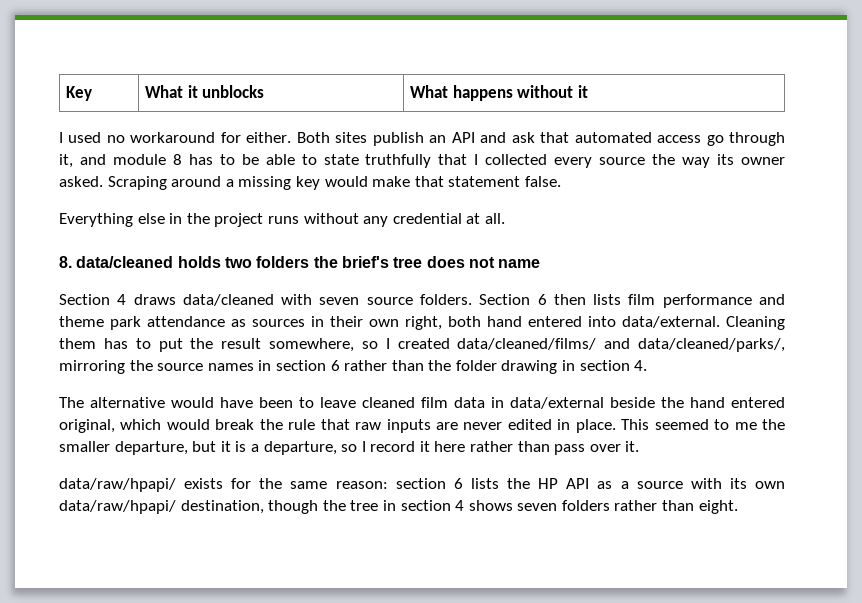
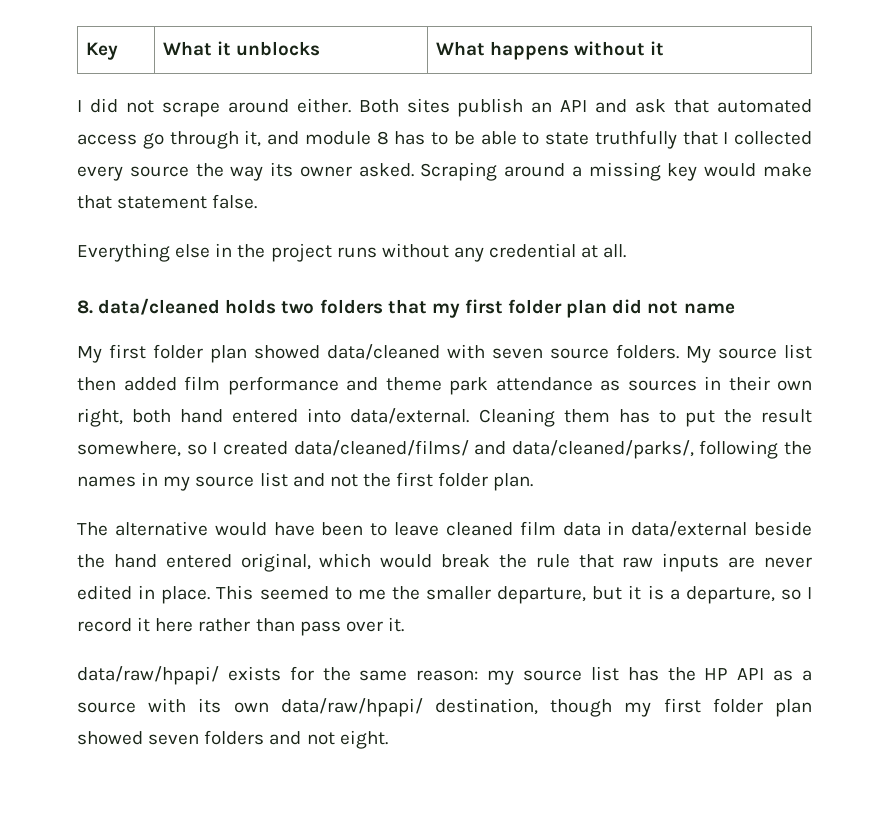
- I used no workaround for either.
+ I did not scrape around either.
- 8. data/cleaned holds two folders the brief's tree does not name
- Section 4 draws data/cleaned with seven source folders.
+ 8. data/cleaned holds two folders that my first folder plan did not name
+ My first folder plan showed data/cleaned with seven source folders.
- Section 6 then lists film performance and theme park attendance as sources in their own right, both hand entered into data/external.
+ My source list then added film performance and theme park attendance as sources in their own right, both hand entered into data/external.
- Cleaning them has to put the result somewhere, so I created data/cleaned/films/ and data/cleaned/parks/, mirroring the source names in section 6 rather than the folder drawing in section 4.
+ Cleaning them has to put the result somewhere, so I created data/cleaned/films/ and data/cleaned/parks/, following the names in my source list and not the first folder plan.
- data/raw/hpapi/ exists for the same reason: section 6 lists the HP API as a source with its own data/raw/hpapi/ destination, though the tree in section 4 shows seven folders rather than eight.
+ data/raw/hpapi/ exists for the same reason: my source list has the HP API as a source with its own data/raw/hpapi/ destination, though my first folder plan showed seven folders and not eight.

